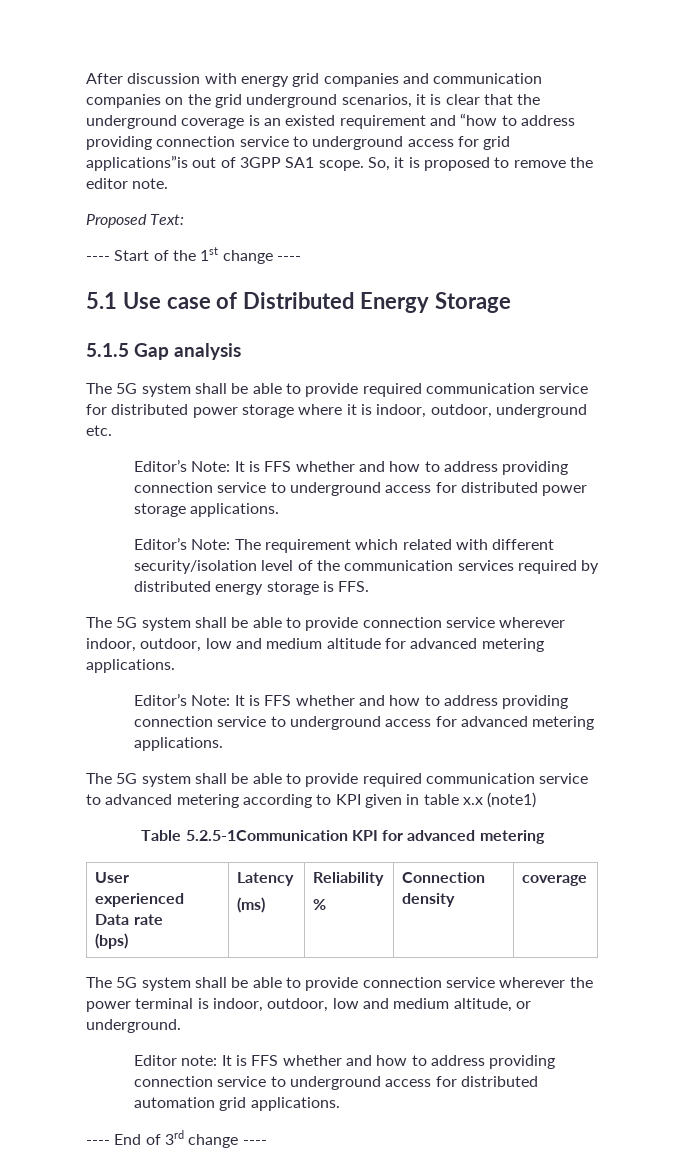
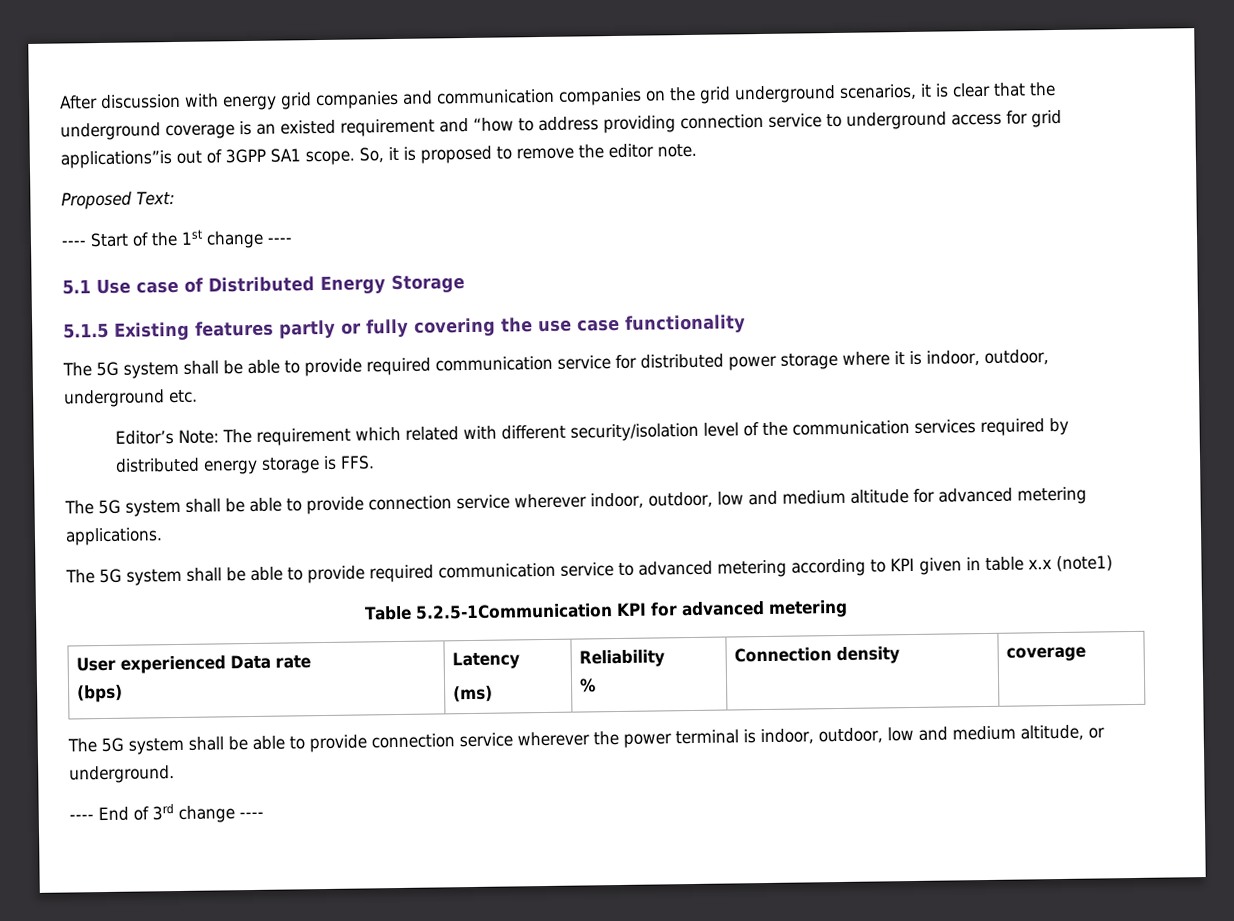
- 5.1.5 Gap analysis
+ 5.1.5 Existing features partly or fully covering the use case functionality
- Editor’s Note: It is FFS whether and how to address providing connection service to underground access for distributed power storage applications.
- Editor’s Note: It is FFS whether and how to address providing connection service to underground access for advanced metering applications.
- Editor note: It is FFS whether and how to address providing connection service to underground access for distributed automation grid applications.

